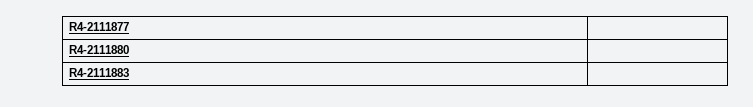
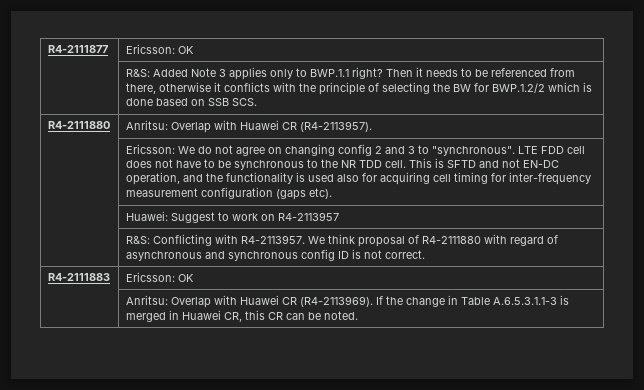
- R4-2111877 |
- R4-2111880 |
- R4-2111883 |
+ R4-2111877 | Ericsson: OK
+ | R&S: Added Note 3 applies only to BWP.1.1 right? Then it needs to be referenced from there, otherwise it conflicts with the principle of selecting the BW for BWP.1.2/2 which is done based on SSB SCS.
+ R4-2111880 | Anritsu: Overlap with Huawei CR (R4-2113957).
+ | Ericsson: We do not agree on changing config 2 and 3 to "synchronous". LTE FDD cell does not have to be synchronous to the NR TDD cell. This is SFTD and not EN-DC operation, and the functionality is used also for acquiring cell timing for inter-frequency measurement configuration (gaps etc).
+ | Huawei: Suggest to work on R4-2113957
+ | R&S: Conflicting with R4-2113957. We think proposal of R4-2111880 with regard of asynchronous and synchronous config ID is not correct.
+ R4-2111883 | Ericsson: OK
+ | Anritsu: Overlap with Huawei CR (R4-2113969). If the change in Table A.6.5.3.1.1-3 is merged in Huawei CR, this CR can be noted.

